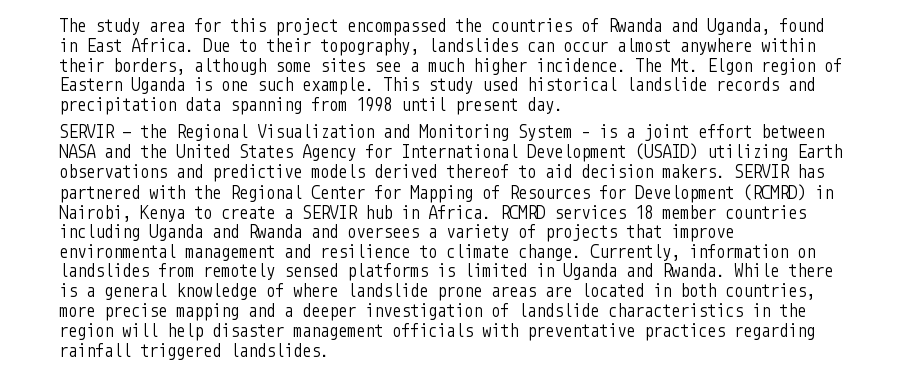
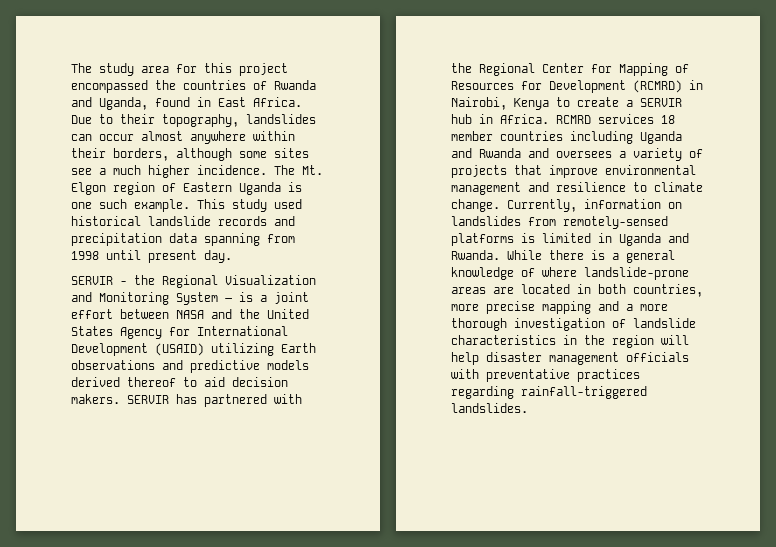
- Currently, information on landslides from remotely sensed platforms is limited in Uganda and Rwanda.
+ Currently, information on landslides from remotely-sensed platforms is limited in Uganda and Rwanda.
- While there is a general knowledge of where landslide prone areas are located in both countries, more precise mapping and a deeper investigation of landslide characteristics in the region will help disaster management officials with preventative practices regarding rainfall triggered landslides.
+ While there is a general knowledge of where landslide-prone areas are located in both countries, more precise mapping and a more thorough investigation of landslide characteristics in the region will help disaster management officials with preventative practices regarding rainfall-triggered landslides.

